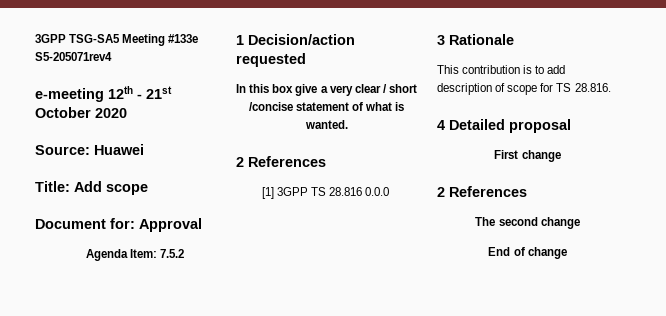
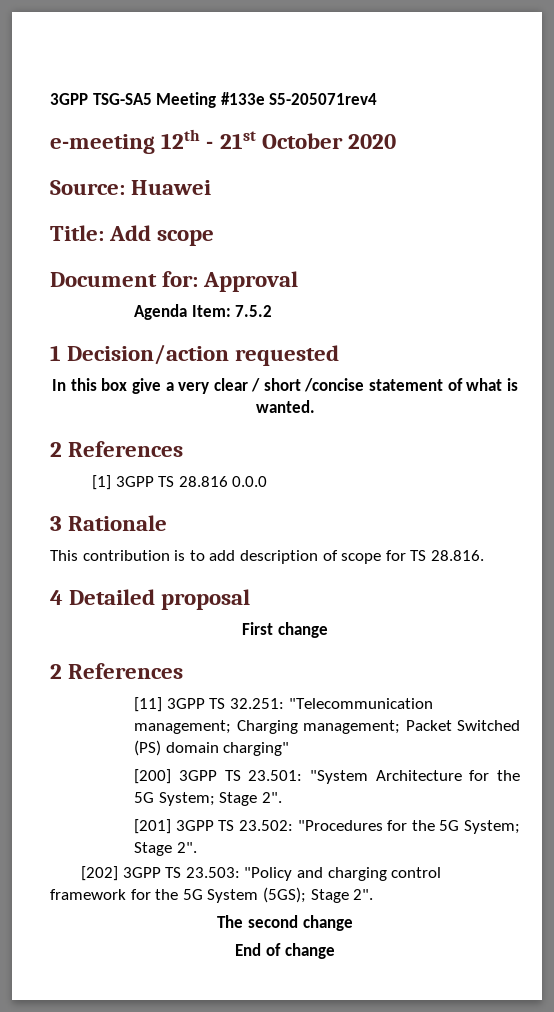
+ [11] 3GPP TS 32.251: "Telecommunication management; Charging management; Packet Switched (PS) domain charging"
+ [200] 3GPP TS 23.501: "System Architecture for the 5G System; Stage 2".
+ [201] 3GPP TS 23.502: "Procedures for the 5G System; Stage 2".
+ [202] 3GPP TS 23.503: "Policy and charging control framework for the 5G System (5GS); Stage 2".

